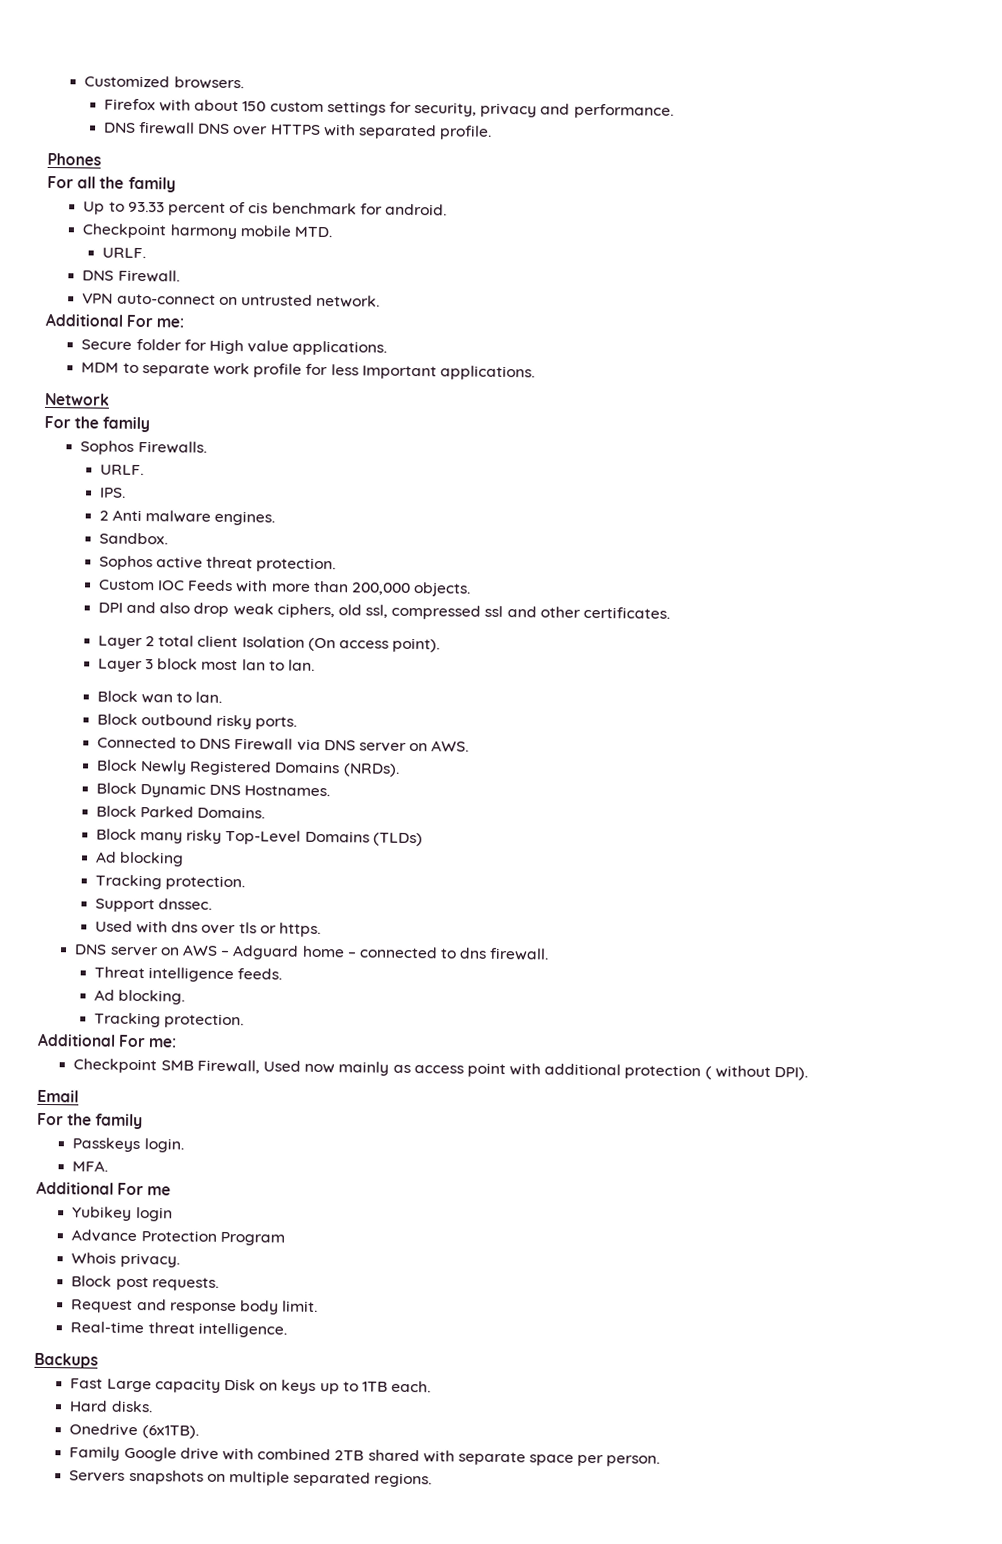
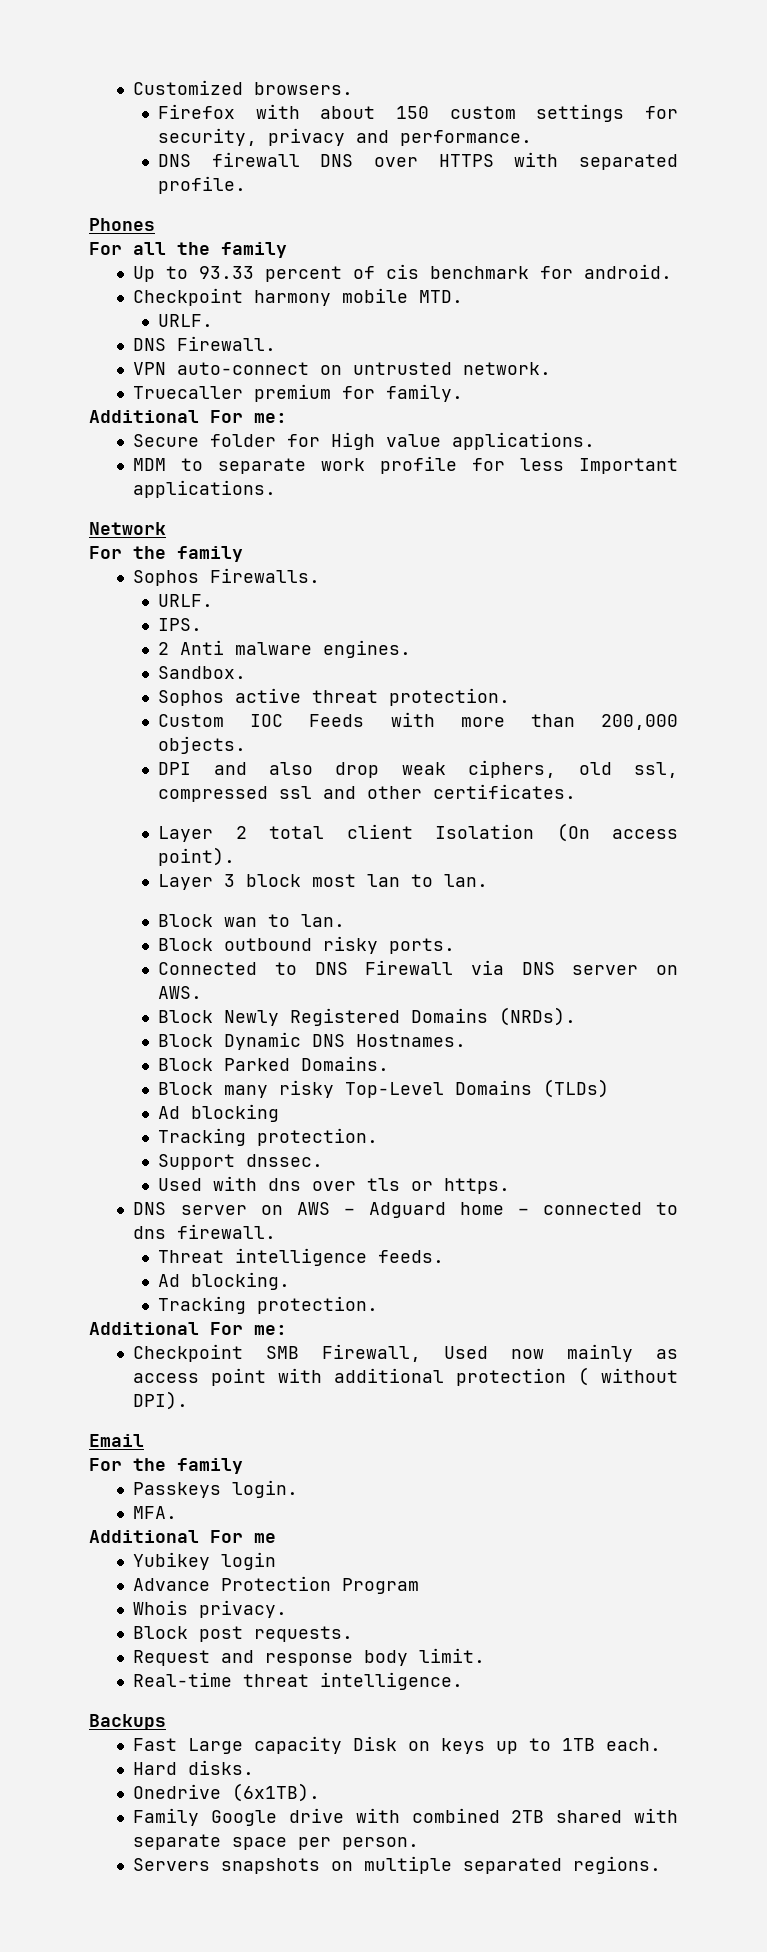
+ Truecaller premium for family.

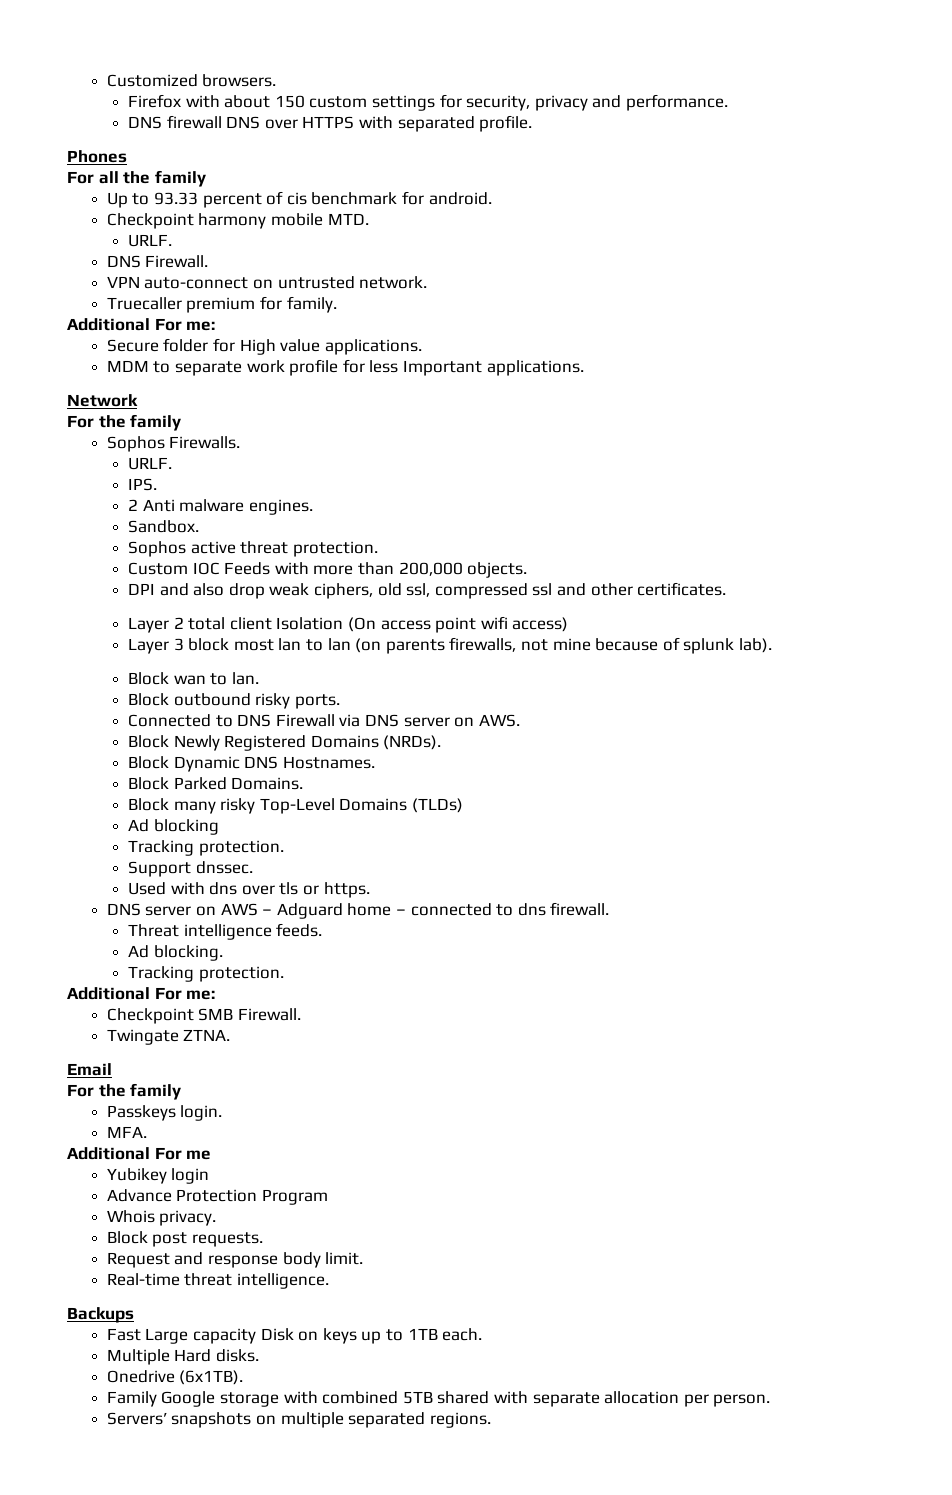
- Layer 2 total client Isolation (On access point).
+ Layer 2 total client Isolation (On access point wifi access)
- Layer 3 block most lan to lan.
+ Layer 3 block most lan to lan (on parents firewalls, not mine because of splunk lab).
- Checkpoint SMB Firewall, Used now mainly as access point with additional protection ( without DPI).
+ Checkpoint SMB Firewall.
+ Twingate ZTNA.
- Hard disks.
+ Multiple Hard disks.
- Family Google drive with combined 2TB shared with separate space per person.
+ Family Google storage with combined 5TB shared with separate allocation per person.
- Servers snapshots on multiple separated regions.
+ Servers’ snapshots on multiple separated regions.

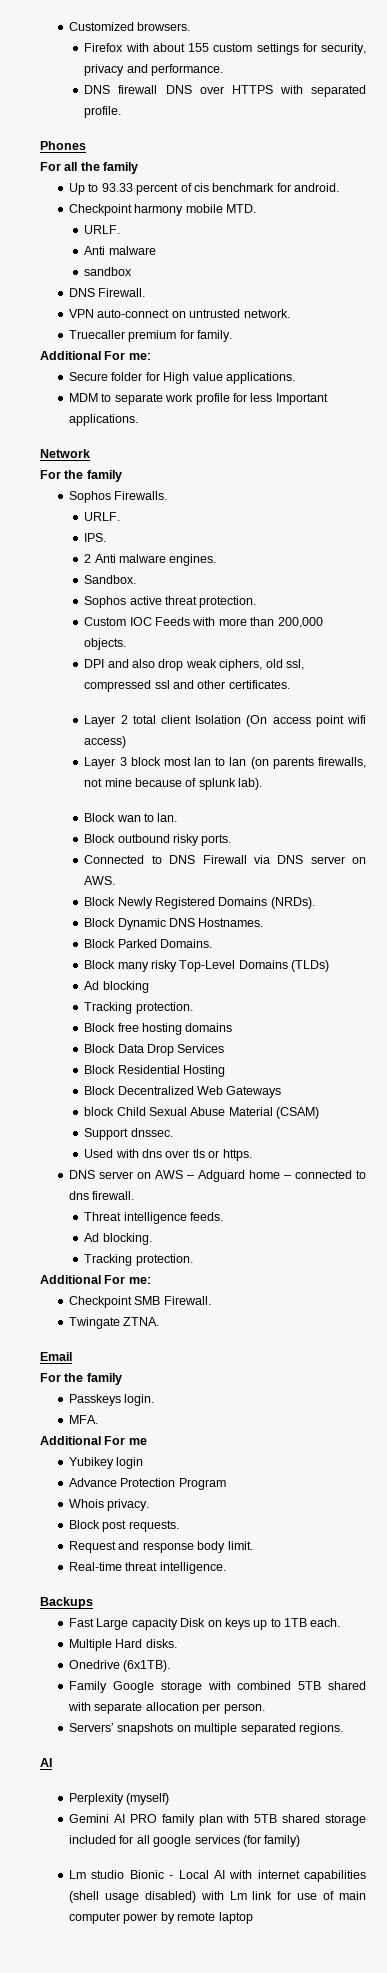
- Firefox with about 150 custom settings for security, privacy and performance.
+ Firefox with about 155 custom settings for security, privacy and performance.
  Checkpoint harmony mobile MTD.
  URLF.
+ Anti malware
+ sandbox
+ Block free hosting domains
+ Block Data Drop Services
+ Block Residential Hosting
+ Block Decentralized Web Gateways
+ block Child Sexual Abuse Material (CSAM)
  Servers’ snapshots on multiple separated regions.
+ AI
+ Perplexity (myself)
+ Gemini AI PRO family plan with 5TB shared storage included for all google services (for family)
+ Lm studio Bionic - Local AI with internet capabilities (shell usage disabled) with Lm link for use of main computer power by remote laptop

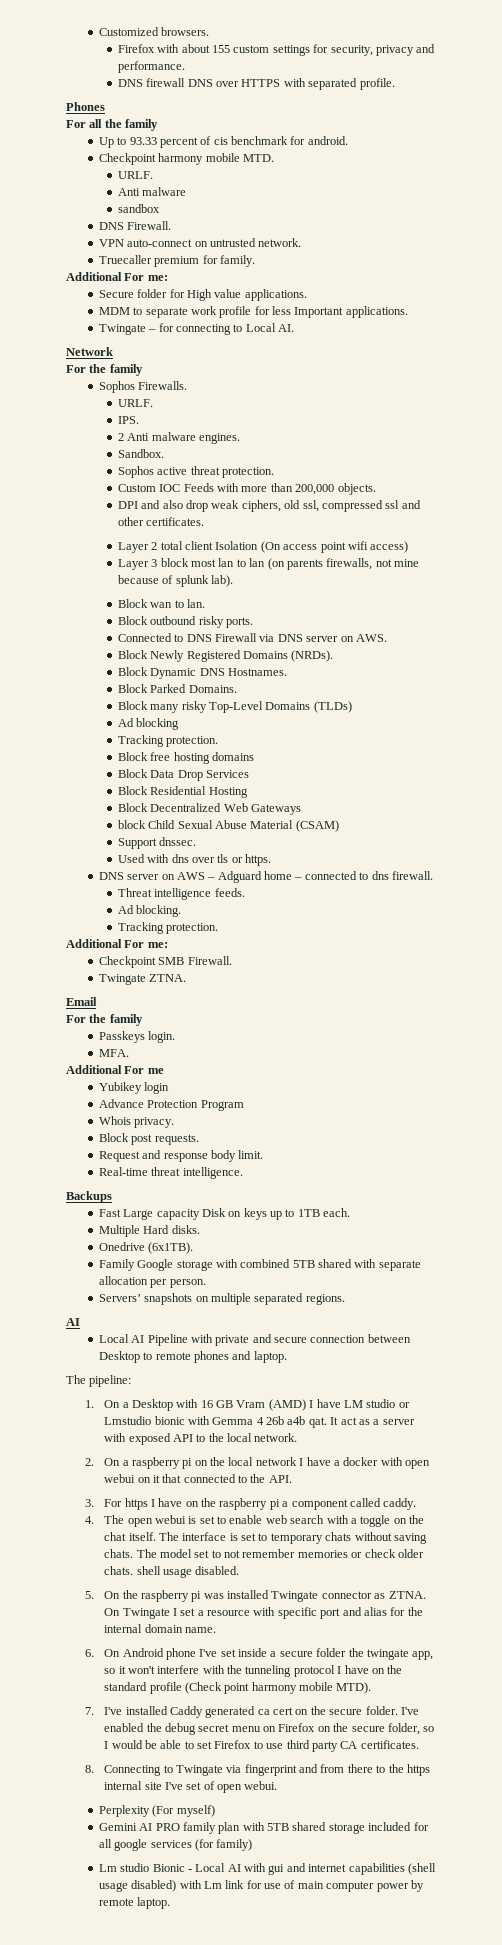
+ Twingate – for connecting to Local AI.
+ Local AI Pipeline with private and secure connection between Desktop to remote phones and laptop.
+ The pipeline:
+ 1. On a Desktop with 16 GB Vram (AMD) I have LM studio or Lmstudio bionic with Gemma 4 26b a4b qat. It act as a server with exposed API to the local network.
+ 2. On a raspberry pi on the local network I have a docker with open webui on it that connected to the API.
+ 3. For https I have on the raspberry pi a component called caddy.
+ 4. The open webui is set to enable web search with a toggle on the chat itself. The interface is set to temporary chats without saving chats. The model set to not remember memories or check older chats. shell usage disabled.
+ 5. On the raspberry pi was installed Twingate connector as ZTNA. On Twingate I set a resource with specific port and alias for the internal domain name.
+ 6. On Android phone I've set inside a secure folder the twingate app, so it won't interfere with the tunneling protocol I have on the standard profile (Check point harmony mobile MTD).
+ 7. I've installed Caddy generated ca cert on the secure folder. I've enabled the debug secret menu on Firefox on the secure folder, so I would be able to set Firefox to use third party CA certificates.
+ 8. Connecting to Twingate via fingerprint and from there to the https internal site I've set of open webui.
- Perplexity (myself)
+ Perplexity (For myself)
- Lm studio Bionic - Local AI with internet capabilities (shell usage disabled) with Lm link for use of main computer power by remote laptop
+ Lm studio Bionic - Local AI with gui and internet capabilities (shell usage disabled) with Lm link for use of main computer power by remote laptop.

